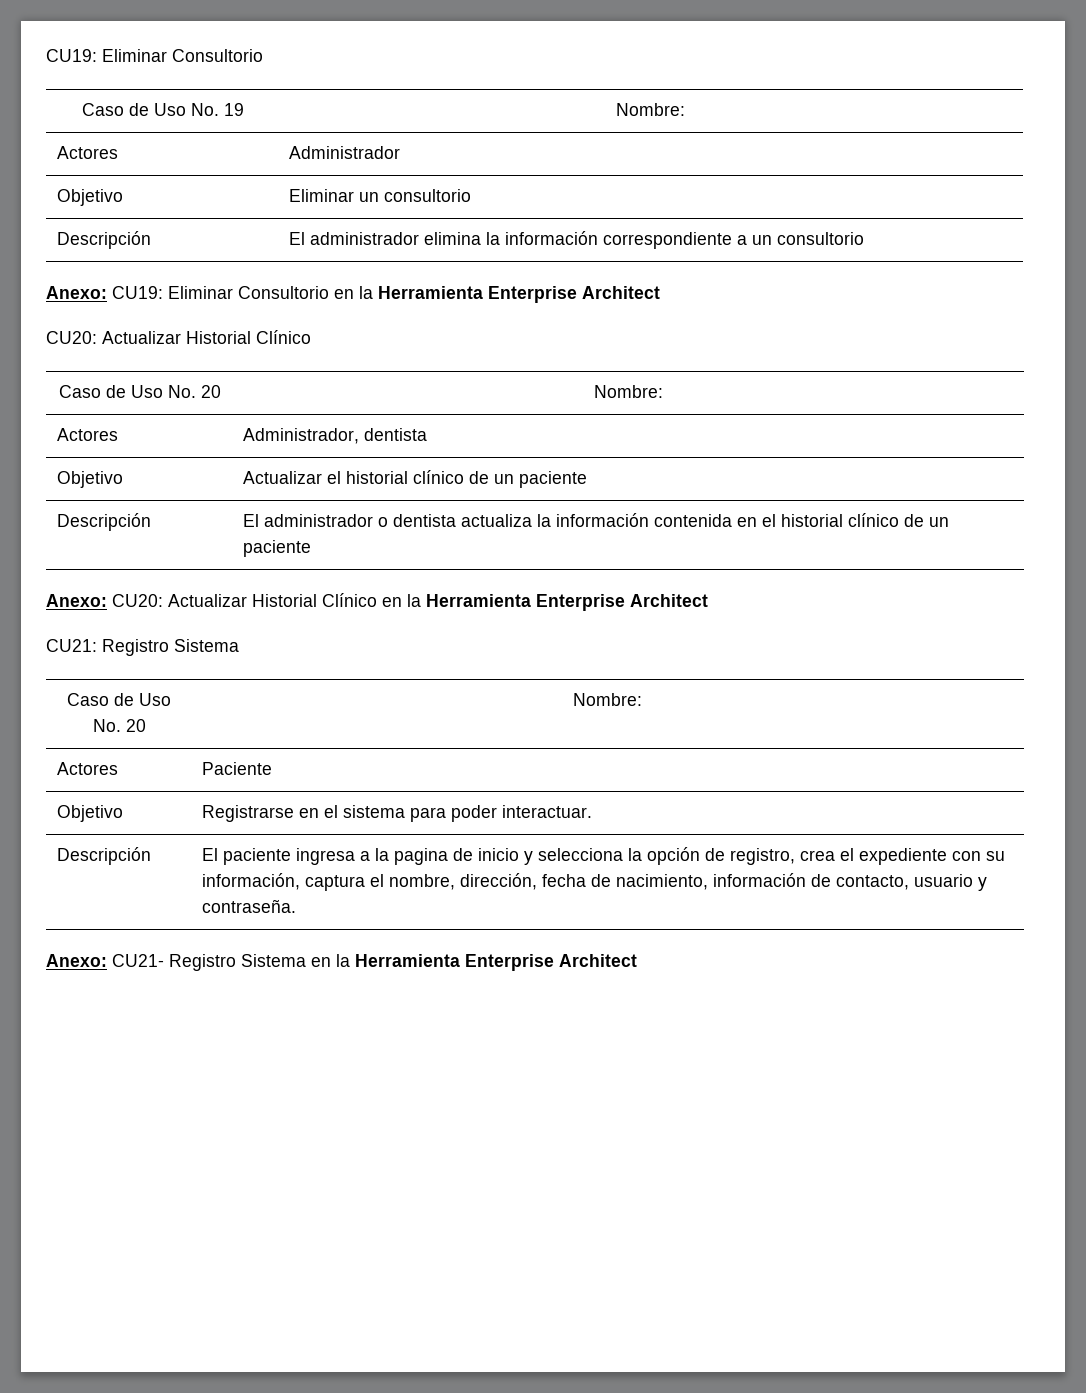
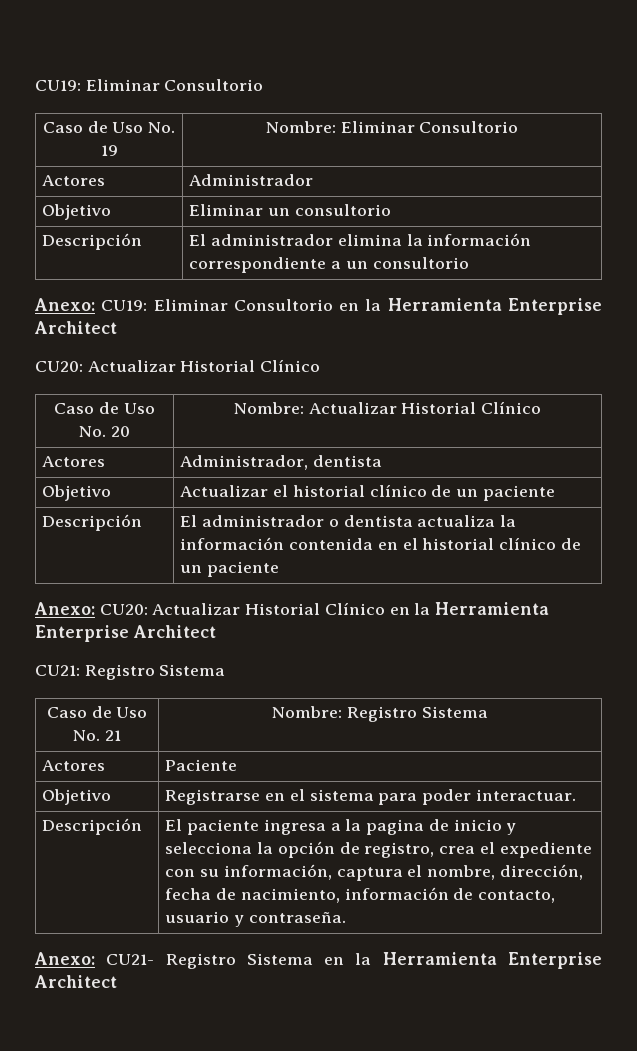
- Caso de Uso No. 19 | Nombre:
+ Caso de Uso No. 19 | Nombre: Eliminar Consultorio
  Anexo: CU19: Eliminar Consultorio en la Herramienta Enterprise Architect
  CU20: Actualizar Historial Clínico
- Caso de Uso No. 20 | Nombre:
+ Caso de Uso No. 20 | Nombre: Actualizar Historial Clínico
  CU21: Registro Sistema
- Caso de Uso No. 20 | Nombre:
+ Caso de Uso No. 21 | Nombre: Registro Sistema

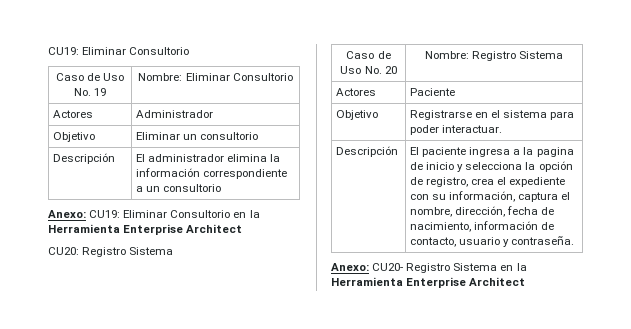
  Anexo: CU19: Eliminar Consultorio en la Herramienta Enterprise Architect
- CU20: Actualizar Historial Clínico
- Caso de Uso No. 20 | Nombre: Actualizar Historial Clínico
- Actores | Administrador, dentista
- Objetivo | Actualizar el historial clínico de un paciente
- Descripción | El administrador o dentista actualiza la información contenida en el historial clínico de un paciente
- Anexo: CU20: Actualizar Historial Clínico en la Herramienta Enterprise Architect
- CU21: Registro Sistema
+ CU20: Registro Sistema
- Caso de Uso No. 21 | Nombre: Registro Sistema
+ Caso de Uso No. 20 | Nombre: Registro Sistema
- Anexo: CU21- Registro Sistema en la Herramienta Enterprise Architect
+ Anexo: CU20- Registro Sistema en la Herramienta Enterprise Architect

